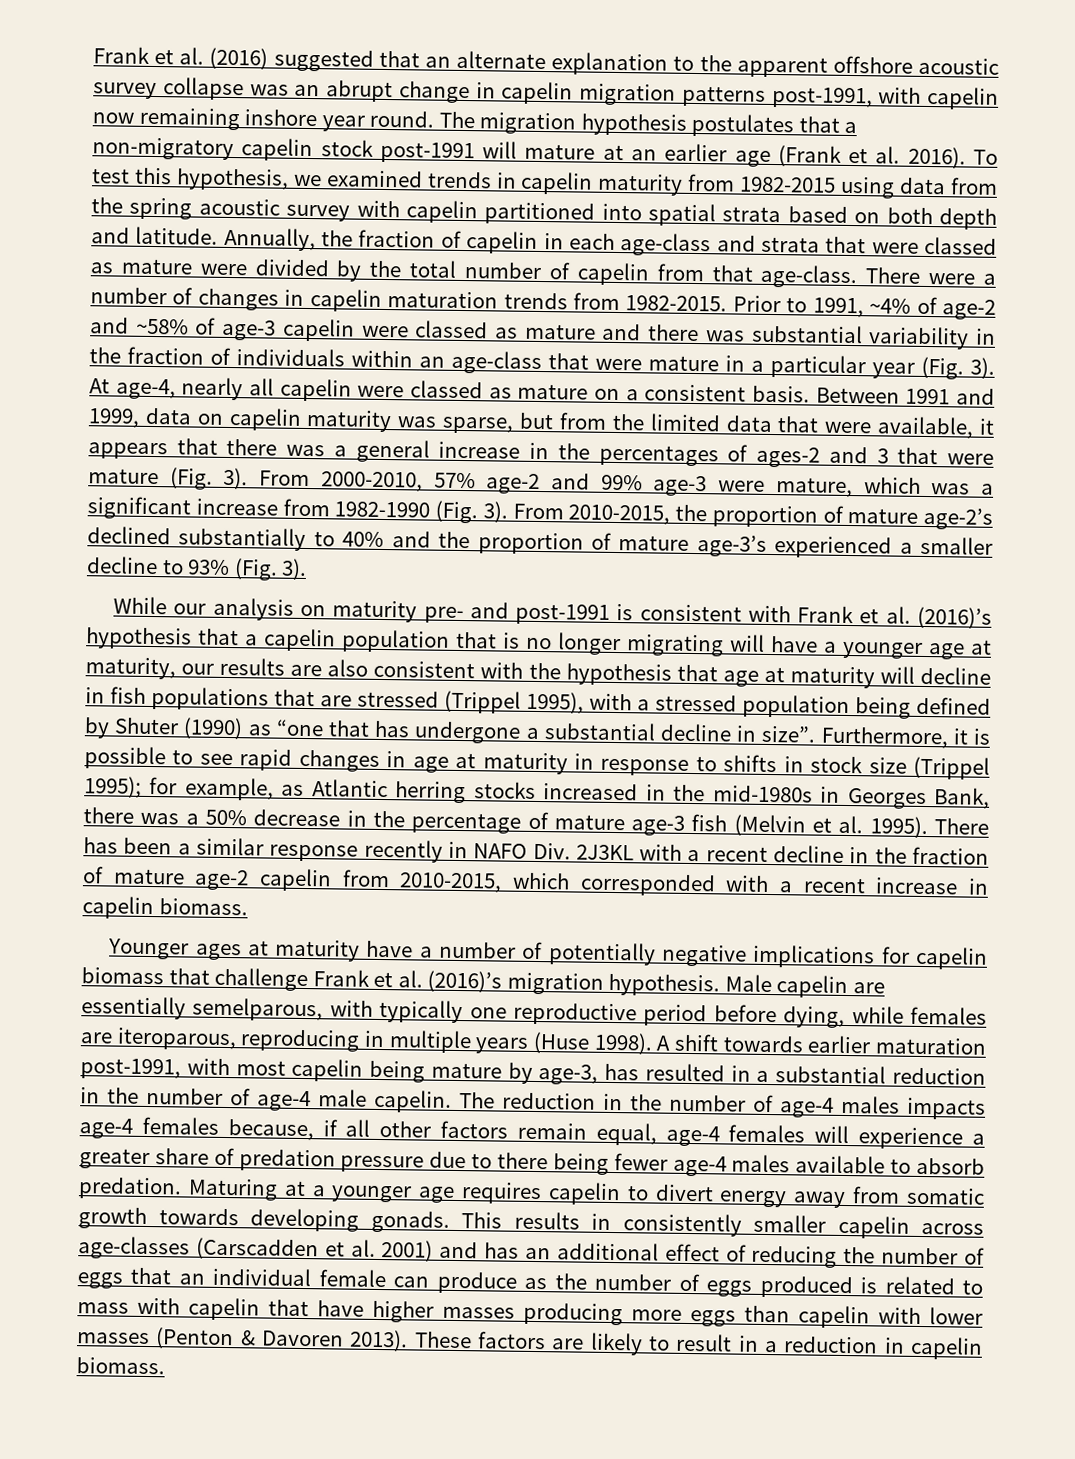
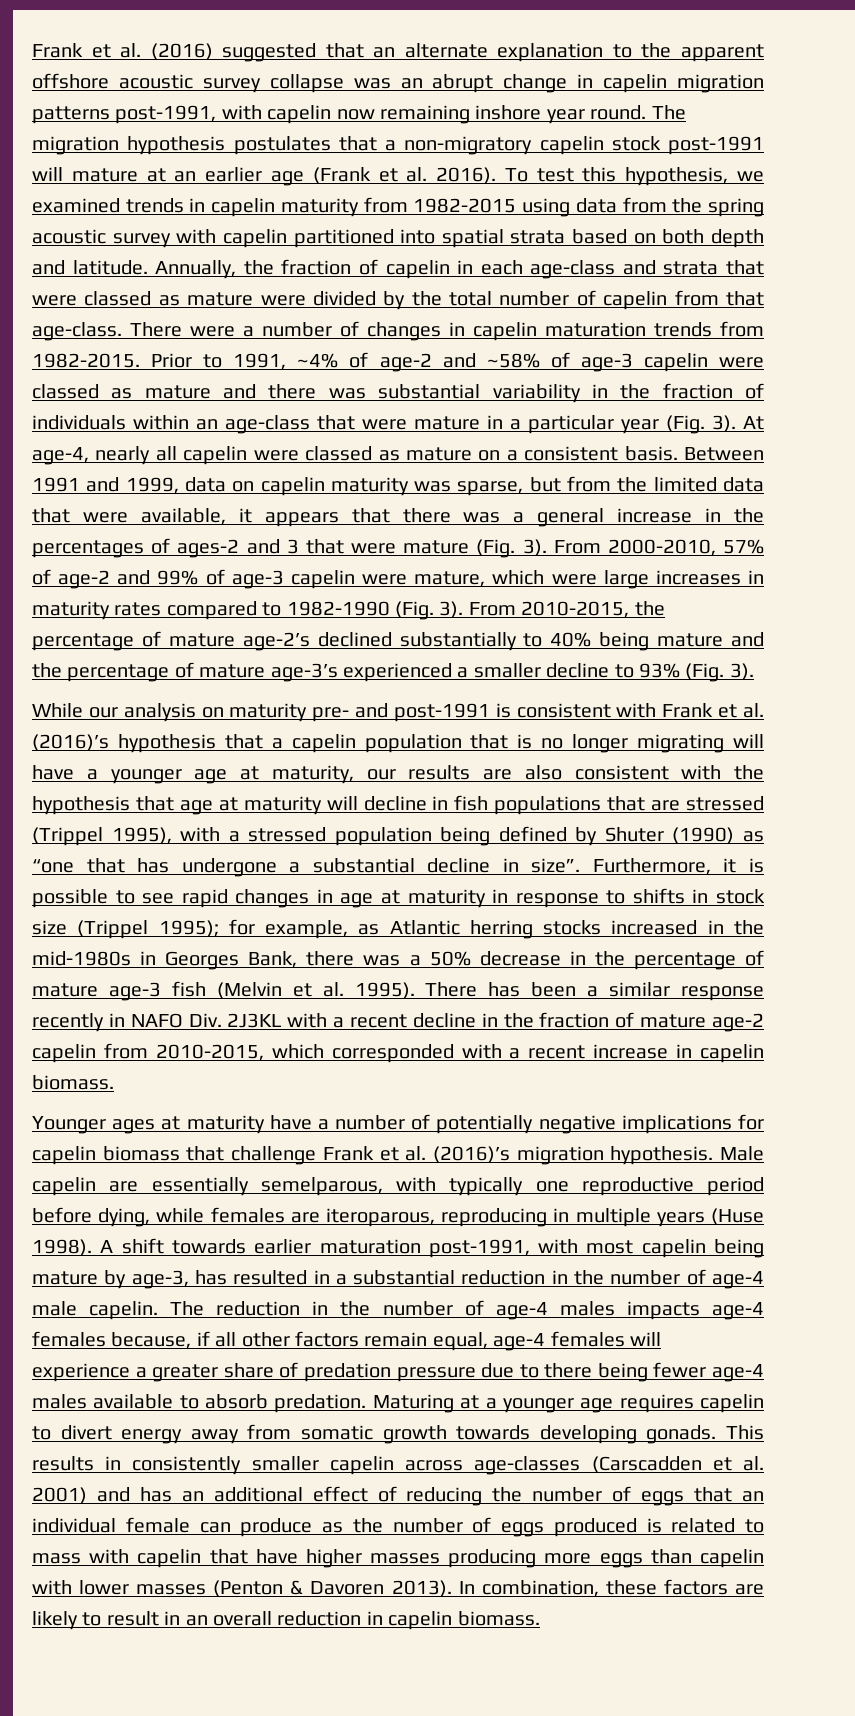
- From 2000-2010, 57% age-2 and 99% age-3 were mature, which was a significant increase from 1982-1990 (Fig. 3).
+ From 2000-2010, 57% of age-2 and 99% of age-3 capelin were mature, which were large increases in maturity rates compared to 1982-1990 (Fig. 3).
- From 2010-2015, the proportion of mature age-2’s declined substantially to 40% and the proportion of mature age-3’s experienced a smaller decline to 93% (Fig. 3).
+ From 2010-2015, the percentage of mature age-2’s declined substantially to 40% being mature and the percentage of mature age-3’s experienced a smaller decline to 93% (Fig. 3).
- These factors are likely to result in a reduction in capelin biomass.
+ In combination, these factors are likely to result in an overall reduction in capelin biomass.

